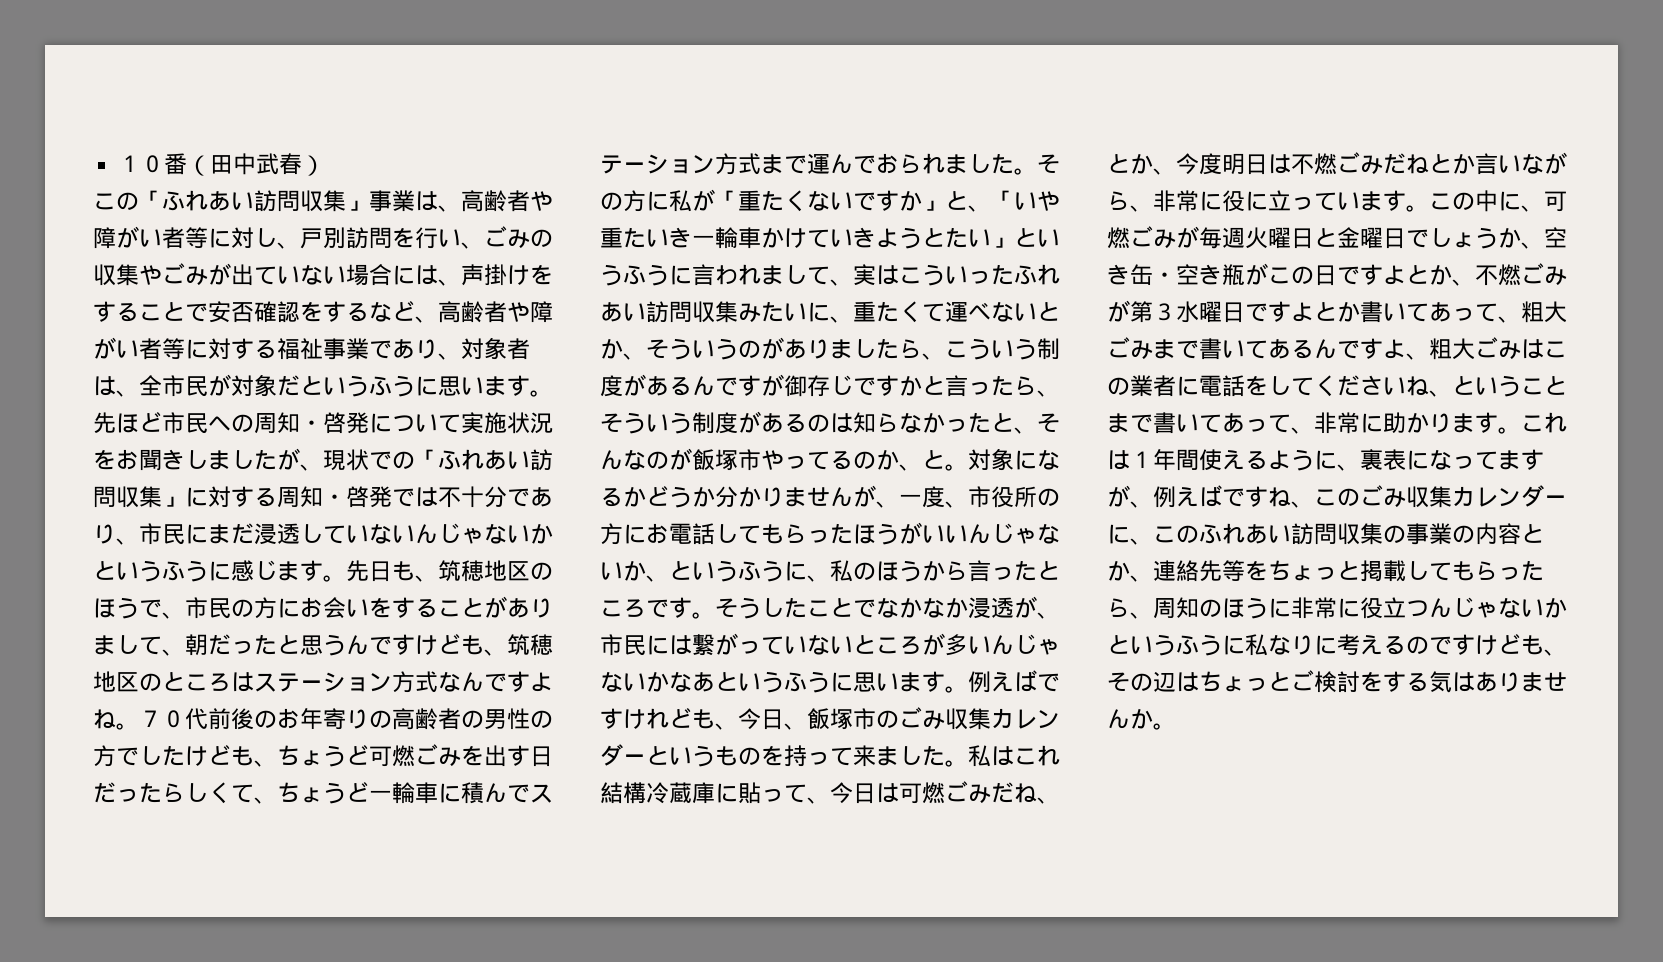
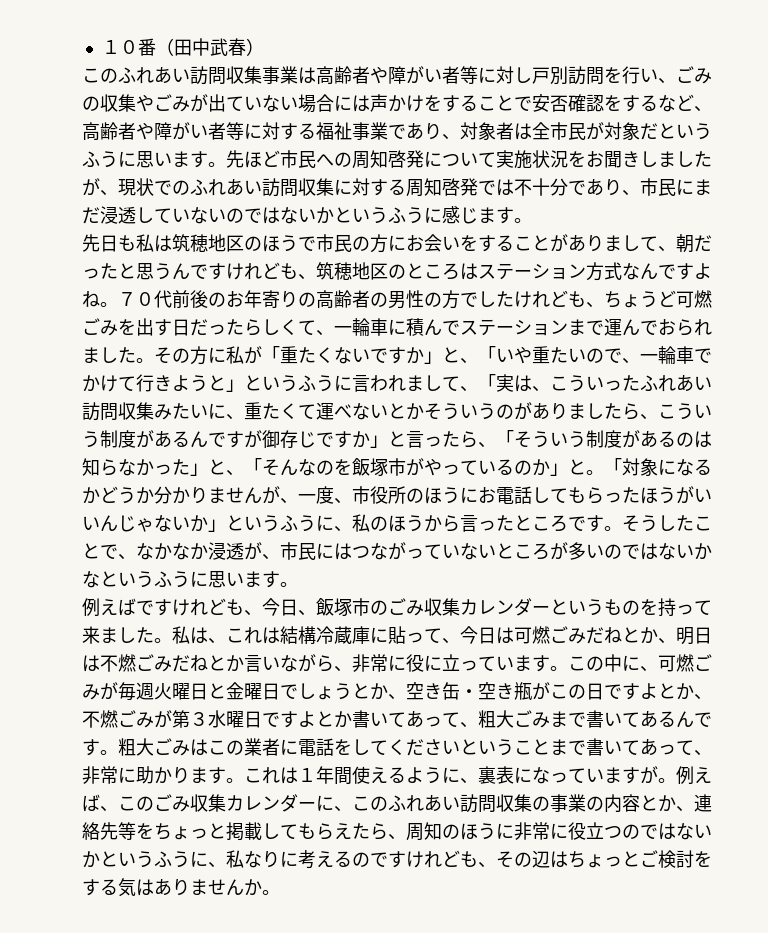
- この「ふれあい訪問収集」事業は、高齢者や障がい者等に対し、戸別訪問を行い、ごみの収集やごみが出ていない場合には、声掛けをすることで安否確認をするなど、高齢者や障がい者等に対する福祉事業であり、対象者は、全市民が対象だというふうに思います。
+ このふれあい訪問収集事業は高齢者や障がい者等に対し戸別訪問を行い、ごみの収集やごみが出ていない場合には声かけをすることで安否確認をするなど、高齢者や障がい者等に対する福祉事業であり、対象者は全市民が対象だというふうに思います。
- 先ほど市民への周知・啓発について実施状況をお聞きしましたが、現状での「ふれあい訪問収集」に対する周知・啓発では不十分であり、市民にまだ浸透していないんじゃないかというふうに感じます。先日も、筑穂地区のほうで、市民の方にお会いをすることがありまして、朝だったと思うんですけども、筑穂地区のところはステーション方式なんですよね。
+ 先ほど市民への周知啓発について実施状況をお聞きしましたが、現状でのふれあい訪問収集に対する周知啓発では不十分であり、市民にまだ浸透していないのではないかというふうに感じます。
+ 先日も私は筑穂地区のほうで市民の方にお会いをすることがありまして、朝だったと思うんですけれども、筑穂地区のところはステーション方式なんですよね。
- ７０代前後のお年寄りの高齢者の男性の方でしたけども、ちょうど可燃ごみを出す日だったらしくて、ちょうど一輪車に積んでステーション方式まで運んでおられました。
+ ７０代前後のお年寄りの高齢者の男性の方でしたけれども、ちょうど可燃ごみを出す日だったらしくて、一輪車に積んでステーションまで運んでおられました。
- その方に私が「重たくないですか」と、「いや重たいき一輪車かけていきようとたい」というふうに言われまして、実はこういったふれあい訪問収集みたいに、重たくて運べないとか、そういうのがありましたら、こういう制度があるんですが御存じですかと言ったら、そういう制度があるのは知らなかったと、そんなのが飯塚市やってるのか、と。対象になるかどうか分かりませんが、一度、市役所の方にお電話してもらったほうがいいんじゃないか、というふうに、私のほうから言ったところです。
+ その方に私が「重たくないですか」と、「いや重たいので、一輪車でかけて行きようと」というふうに言われまして、「実は、こういったふれあい訪問収集みたいに、重たくて運べないとかそういうのがありましたら、こういう制度があるんですが御存じですか」と言ったら、「そういう制度があるのは知らなかった」と、「そんなのを飯塚市がやっているのか」と。「対象になるかどうか分かりませんが、一度、市役所のほうにお電話してもらったほうがいいんじゃないか」というふうに、私のほうから言ったところです。
- そうしたことでなかなか浸透が、市民には繋がっていないところが多いんじゃないかなあというふうに思います。例えばですけれども、今日、飯塚市のごみ収集カレンダーというものを持って来ました。
+ そうしたことで、なかなか浸透が、市民にはつながっていないところが多いのではないかなというふうに思います。
+ 例えばですけれども、今日、飯塚市のごみ収集カレンダーというものを持って来ました。
- 私はこれ結構冷蔵庫に貼って、今日は可燃ごみだね、とか、今度明日は不燃ごみだねとか言いながら、非常に役に立っています。
+ 私は、これは結構冷蔵庫に貼って、今日は可燃ごみだねとか、明日は不燃ごみだねとか言いながら、非常に役に立っています。
- この中に、可燃ごみが毎週火曜日と金曜日でしょうか、空き缶・空き瓶がこの日ですよとか、不燃ごみが第３水曜日ですよとか書いてあって、粗大ごみまで書いてあるんですよ、粗大ごみはこの業者に電話をしてくださいね、ということまで書いてあって、非常に助かります。
+ この中に、可燃ごみが毎週火曜日と金曜日でしょうとか、空き缶・空き瓶がこの日ですよとか、不燃ごみが第３水曜日ですよとか書いてあって、粗大ごみまで書いてあるんです。粗大ごみはこの業者に電話をしてくださいということまで書いてあって、非常に助かります。
- これは１年間使えるように、裏表になってますが、例えばですね、このごみ収集カレンダーに、このふれあい訪問収集の事業の内容とか、連絡先等をちょっと掲載してもらったら、周知のほうに非常に役立つんじゃないかというふうに私なりに考えるのですけども、その辺はちょっとご検討をする気はありませんか。
+ これは１年間使えるように、裏表になっていますが。例えば、このごみ収集カレンダーに、このふれあい訪問収集の事業の内容とか、連絡先等をちょっと掲載してもらえたら、周知のほうに非常に役立つのではないかというふうに、私なりに考えるのですけれども、その辺はちょっとご検討をする気はありませんか。

